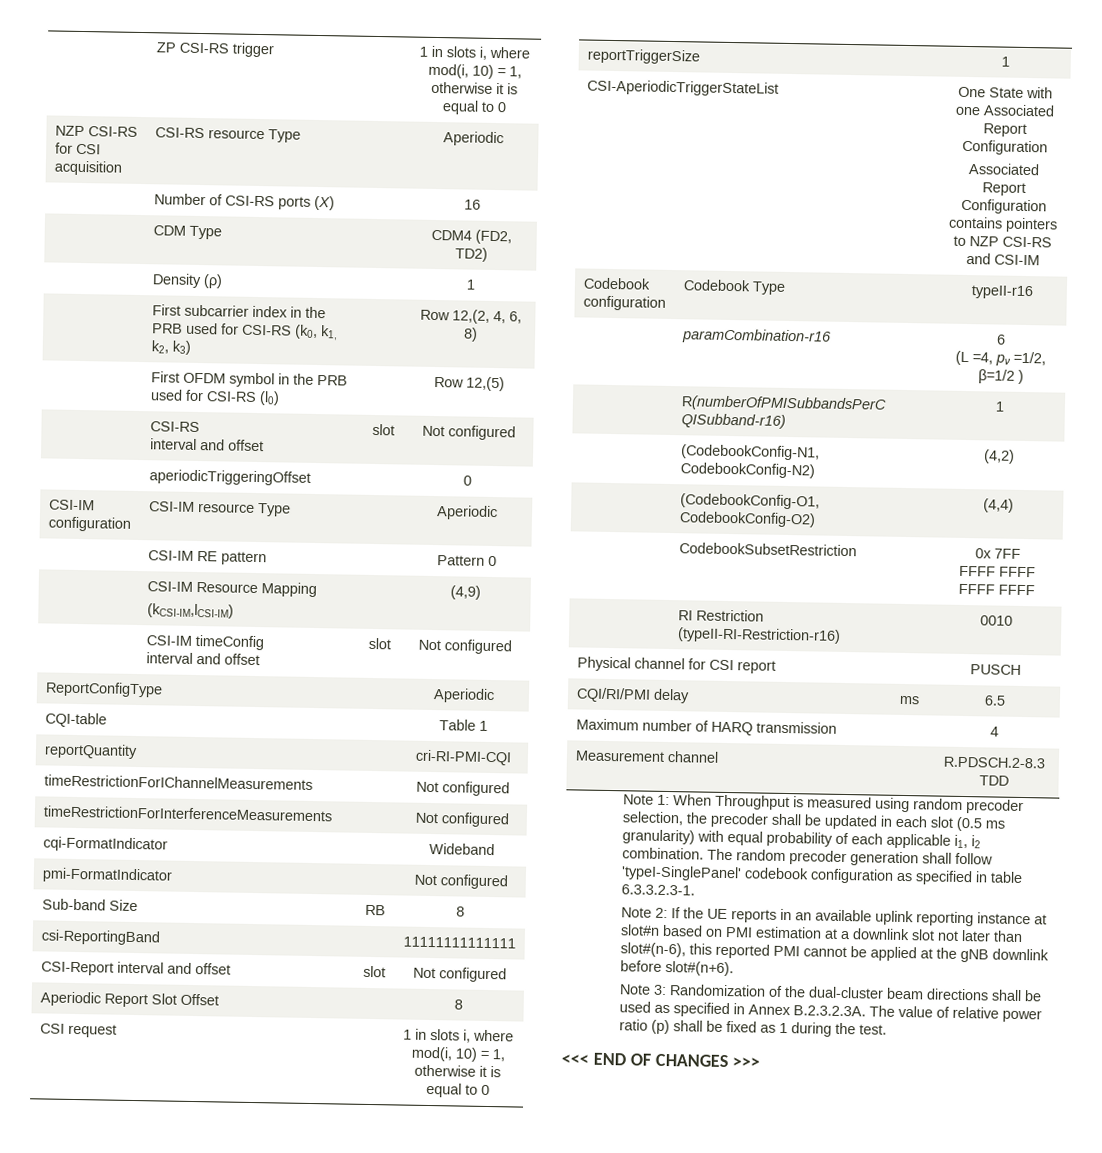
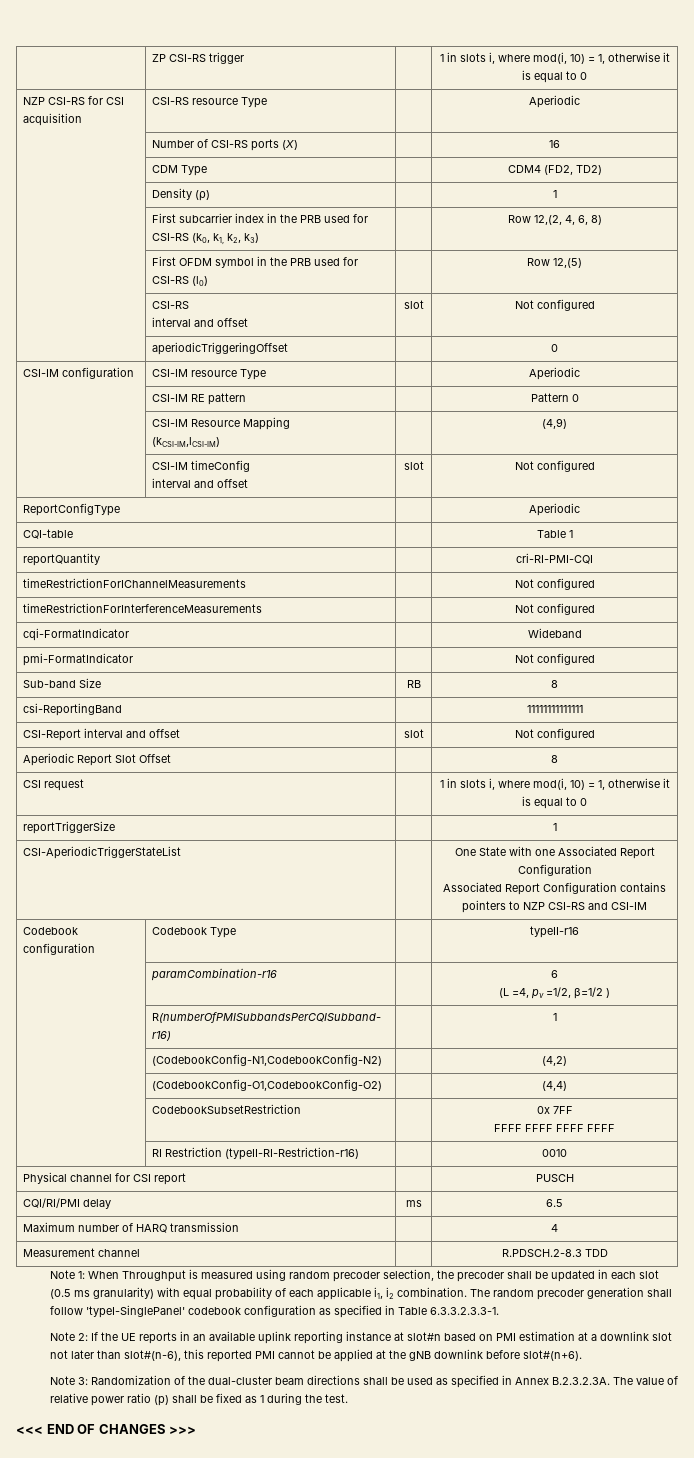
- The random precoder generation shall follow 'typeI-SinglePanel' codebook configuration as specified in table 6.3.3.2.3-1.
+ The random precoder generation shall follow 'typeI-SinglePanel' codebook configuration as specified in Table 6.3.3.2.3.3-1.

